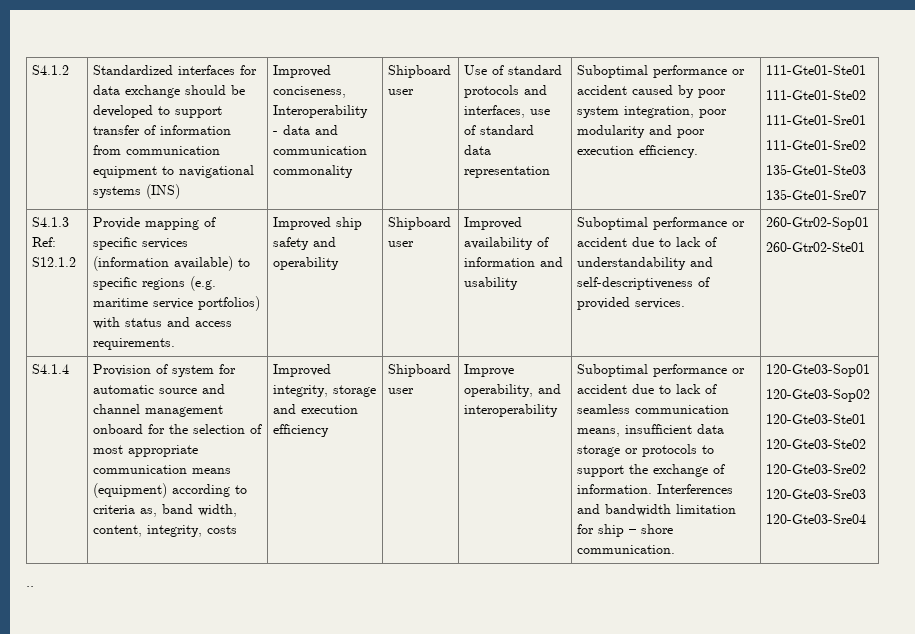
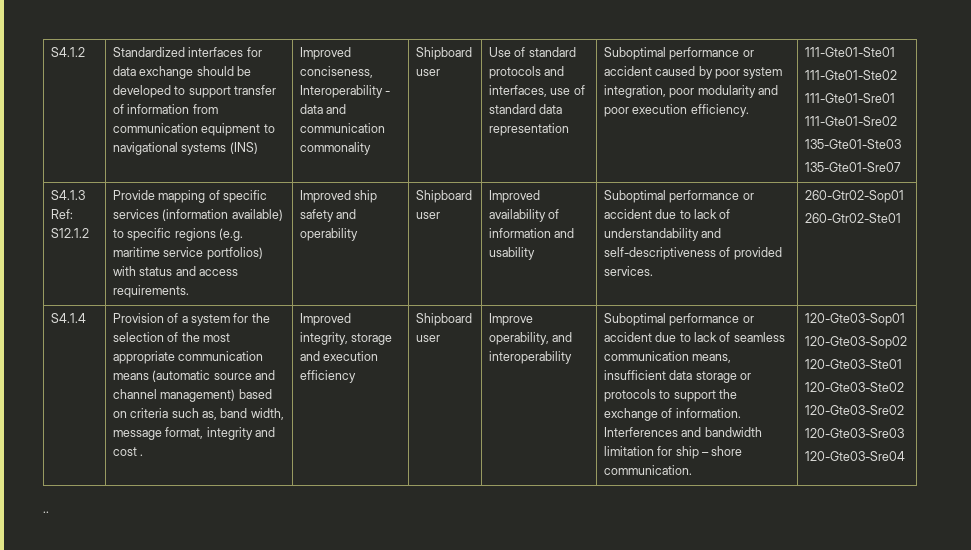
- Provision of system for automatic source and channel management onboard for the selection of most appropriate communication means (equipment) according to criteria as, band width, content, integrity, costs
+ Provision of a system for the selection of the most appropriate communication means (automatic source and channel management) based on criteria such as, band width, message format, integrity and cost .

